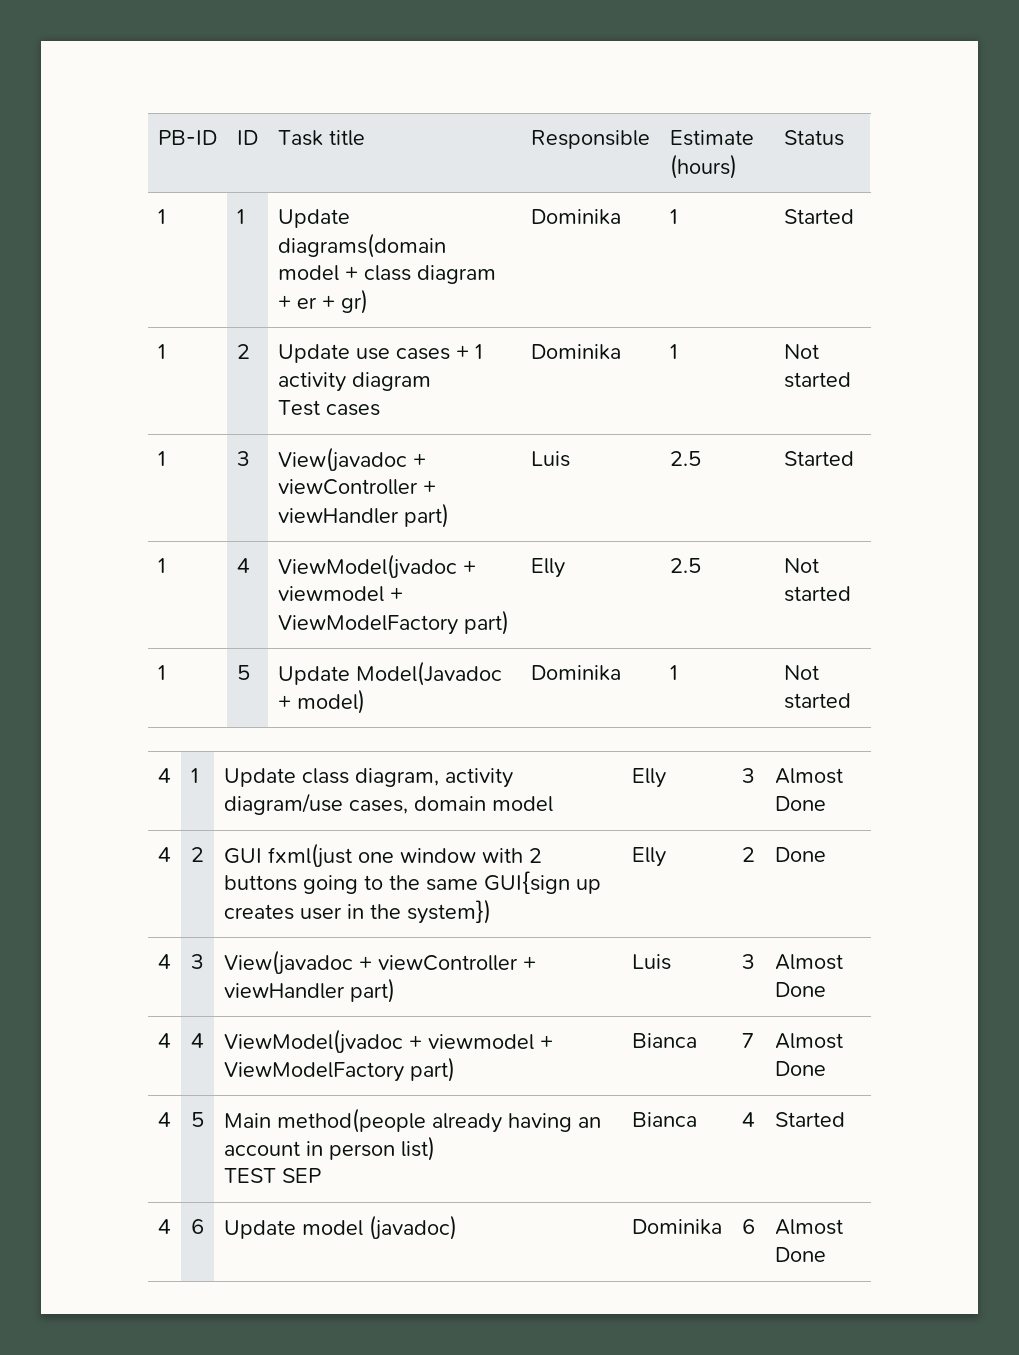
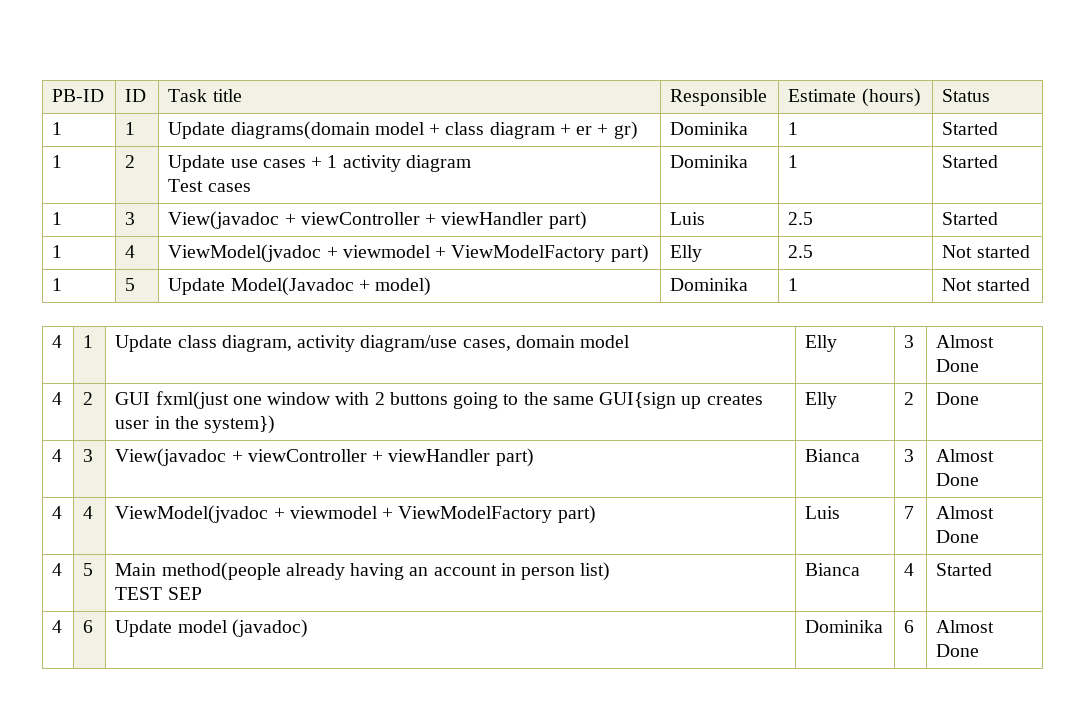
  1 | 2 | Update use cases + 1 activity diagram
- Test cases | Dominika | 1 | Not started
+ Test cases | Dominika | 1 | Started
- 4 | 3 | View(javadoc + viewController + viewHandler part) | Luis | 3 | Almost Done
+ 4 | 3 | View(javadoc + viewController + viewHandler part) | Bianca | 3 | Almost Done
- 4 | 4 | ViewModel(jvadoc + viewmodel + ViewModelFactory part) | Bianca | 7 | Almost Done
+ 4 | 4 | ViewModel(jvadoc + viewmodel + ViewModelFactory part) | Luis | 7 | Almost Done

